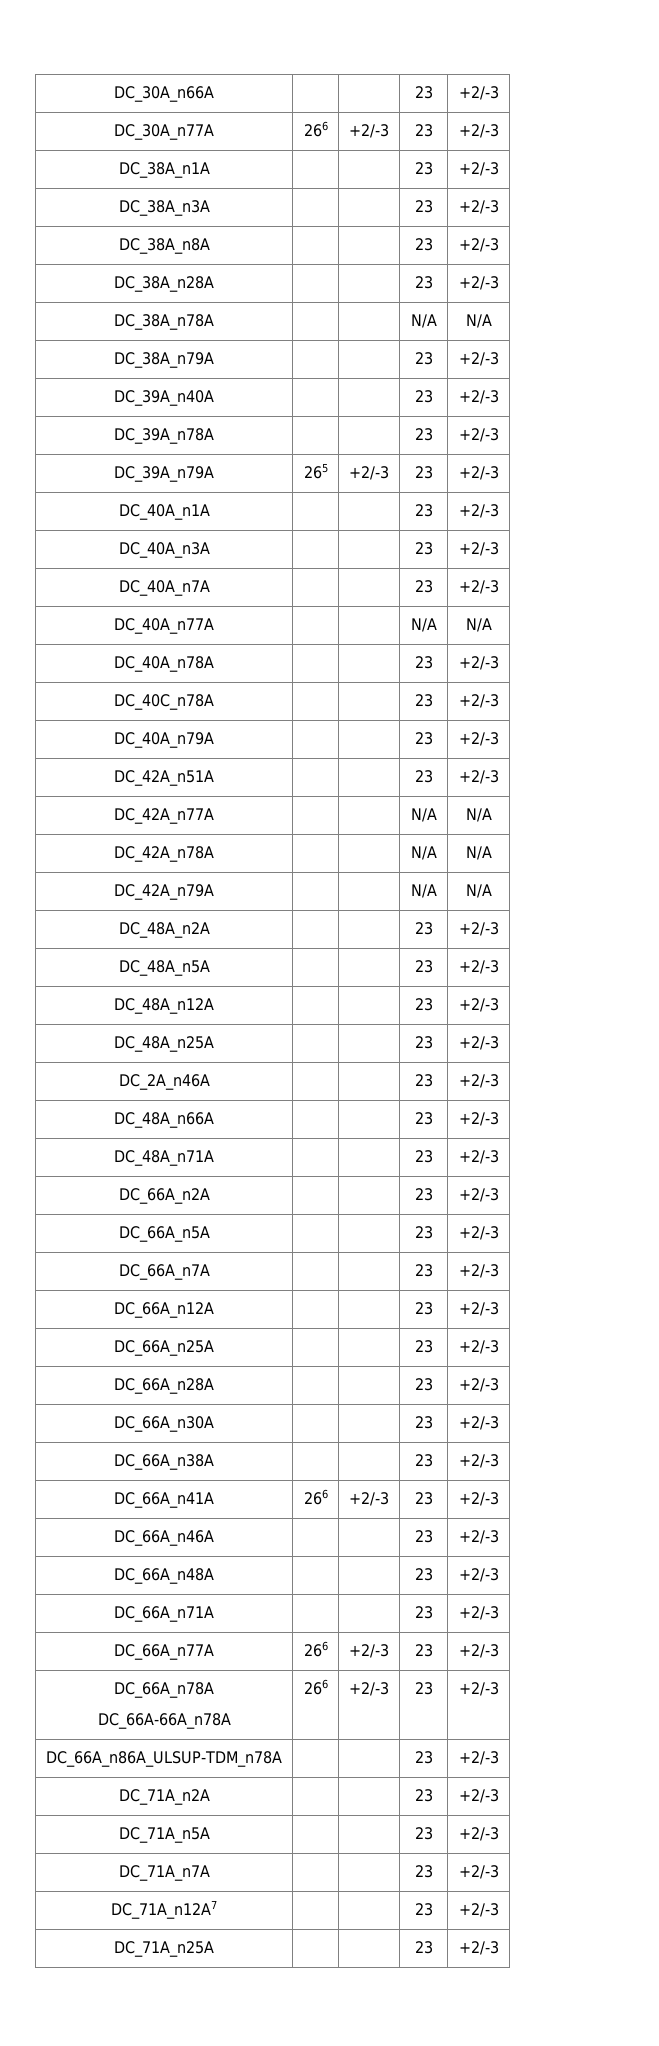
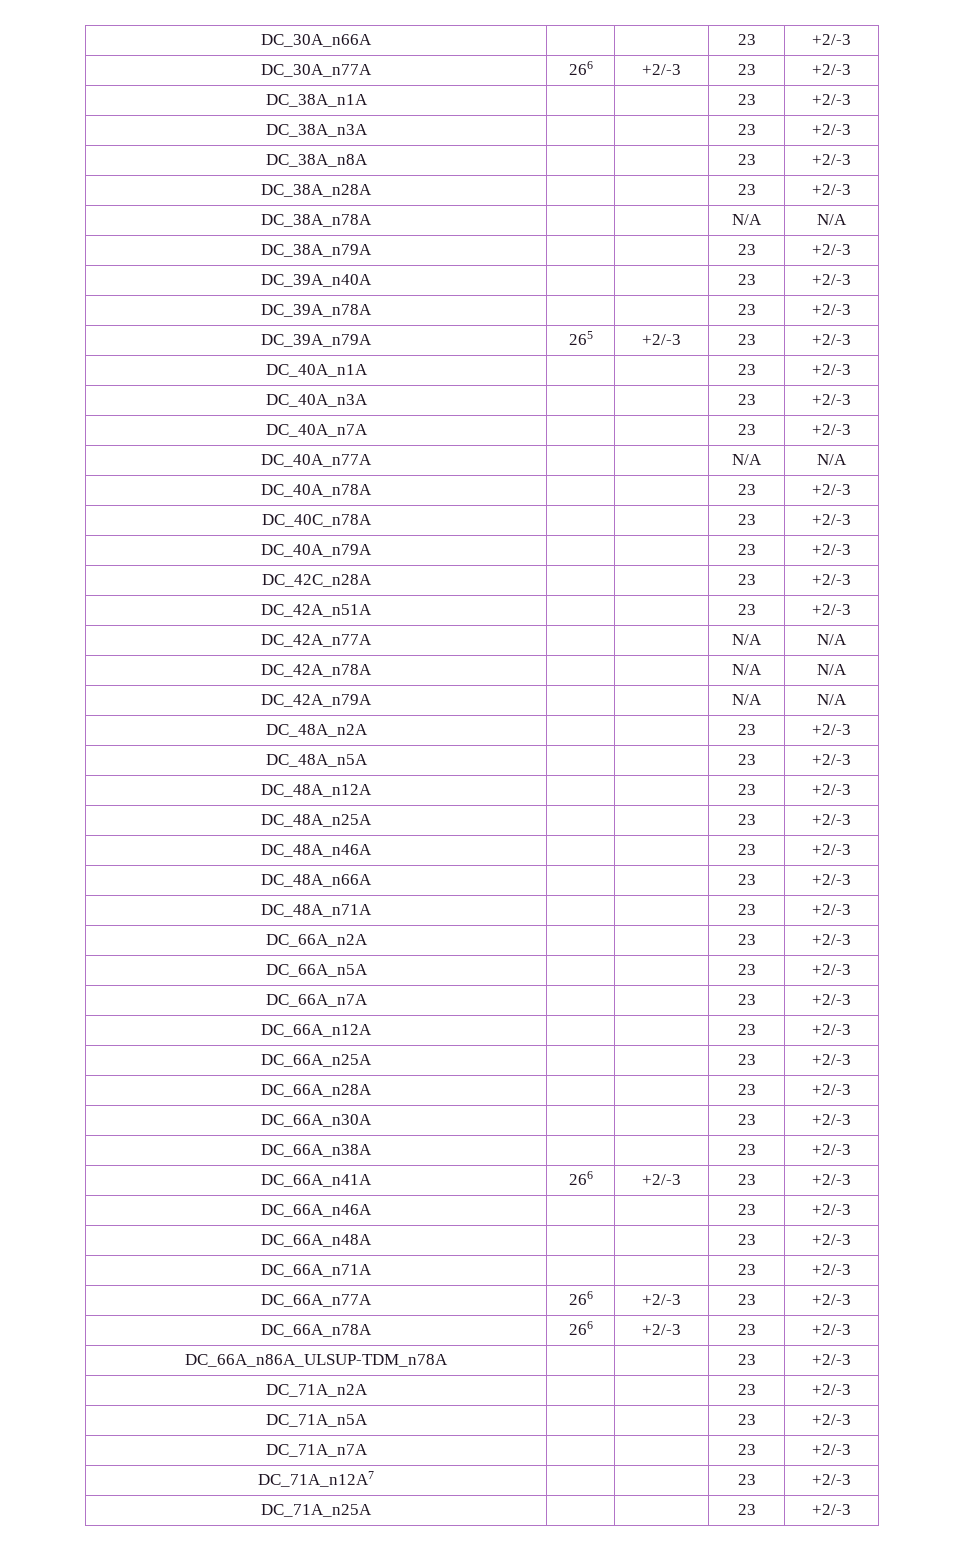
+ DC_42C_n28A | | | 23 | +2/-3
- DC_2A_n46A | | | 23 | +2/-3
+ DC_48A_n46A | | | 23 | +2/-3
- DC_66A_n78A
- DC_66A-66A_n78A | 266 | +2/-3 | 23 | +2/-3
+ DC_66A_n78A | 266 | +2/-3 | 23 | +2/-3

